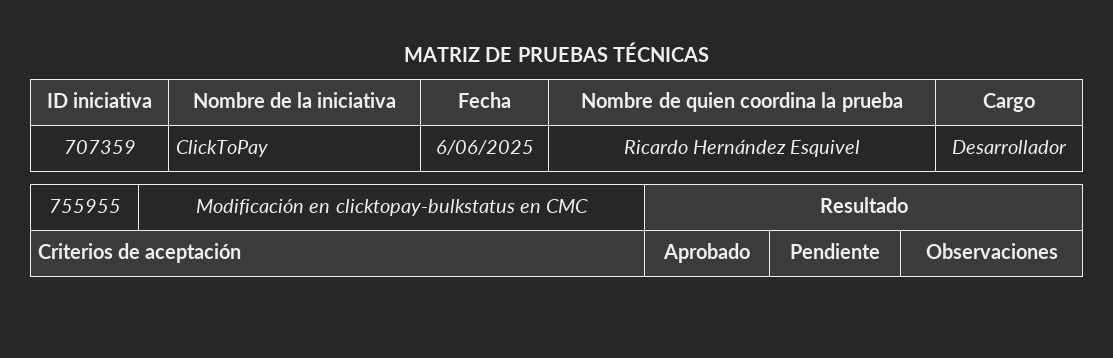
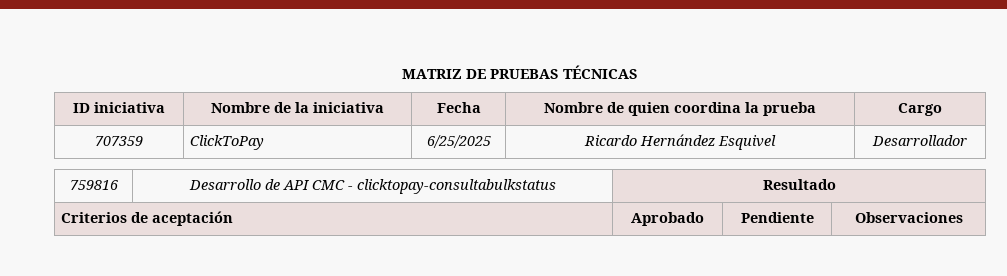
- 707359 | ClickToPay | 6/06/2025 | Ricardo Hernández Esquivel | Desarrollador
+ 707359 | ClickToPay | 6/25/2025 | Ricardo Hernández Esquivel | Desarrollador
- 755955 | Modificación en clicktopay-bulkstatus en CMC | Resultado
+ 759816 | Desarrollo de API CMC - clicktopay-consultabulkstatus | Resultado

